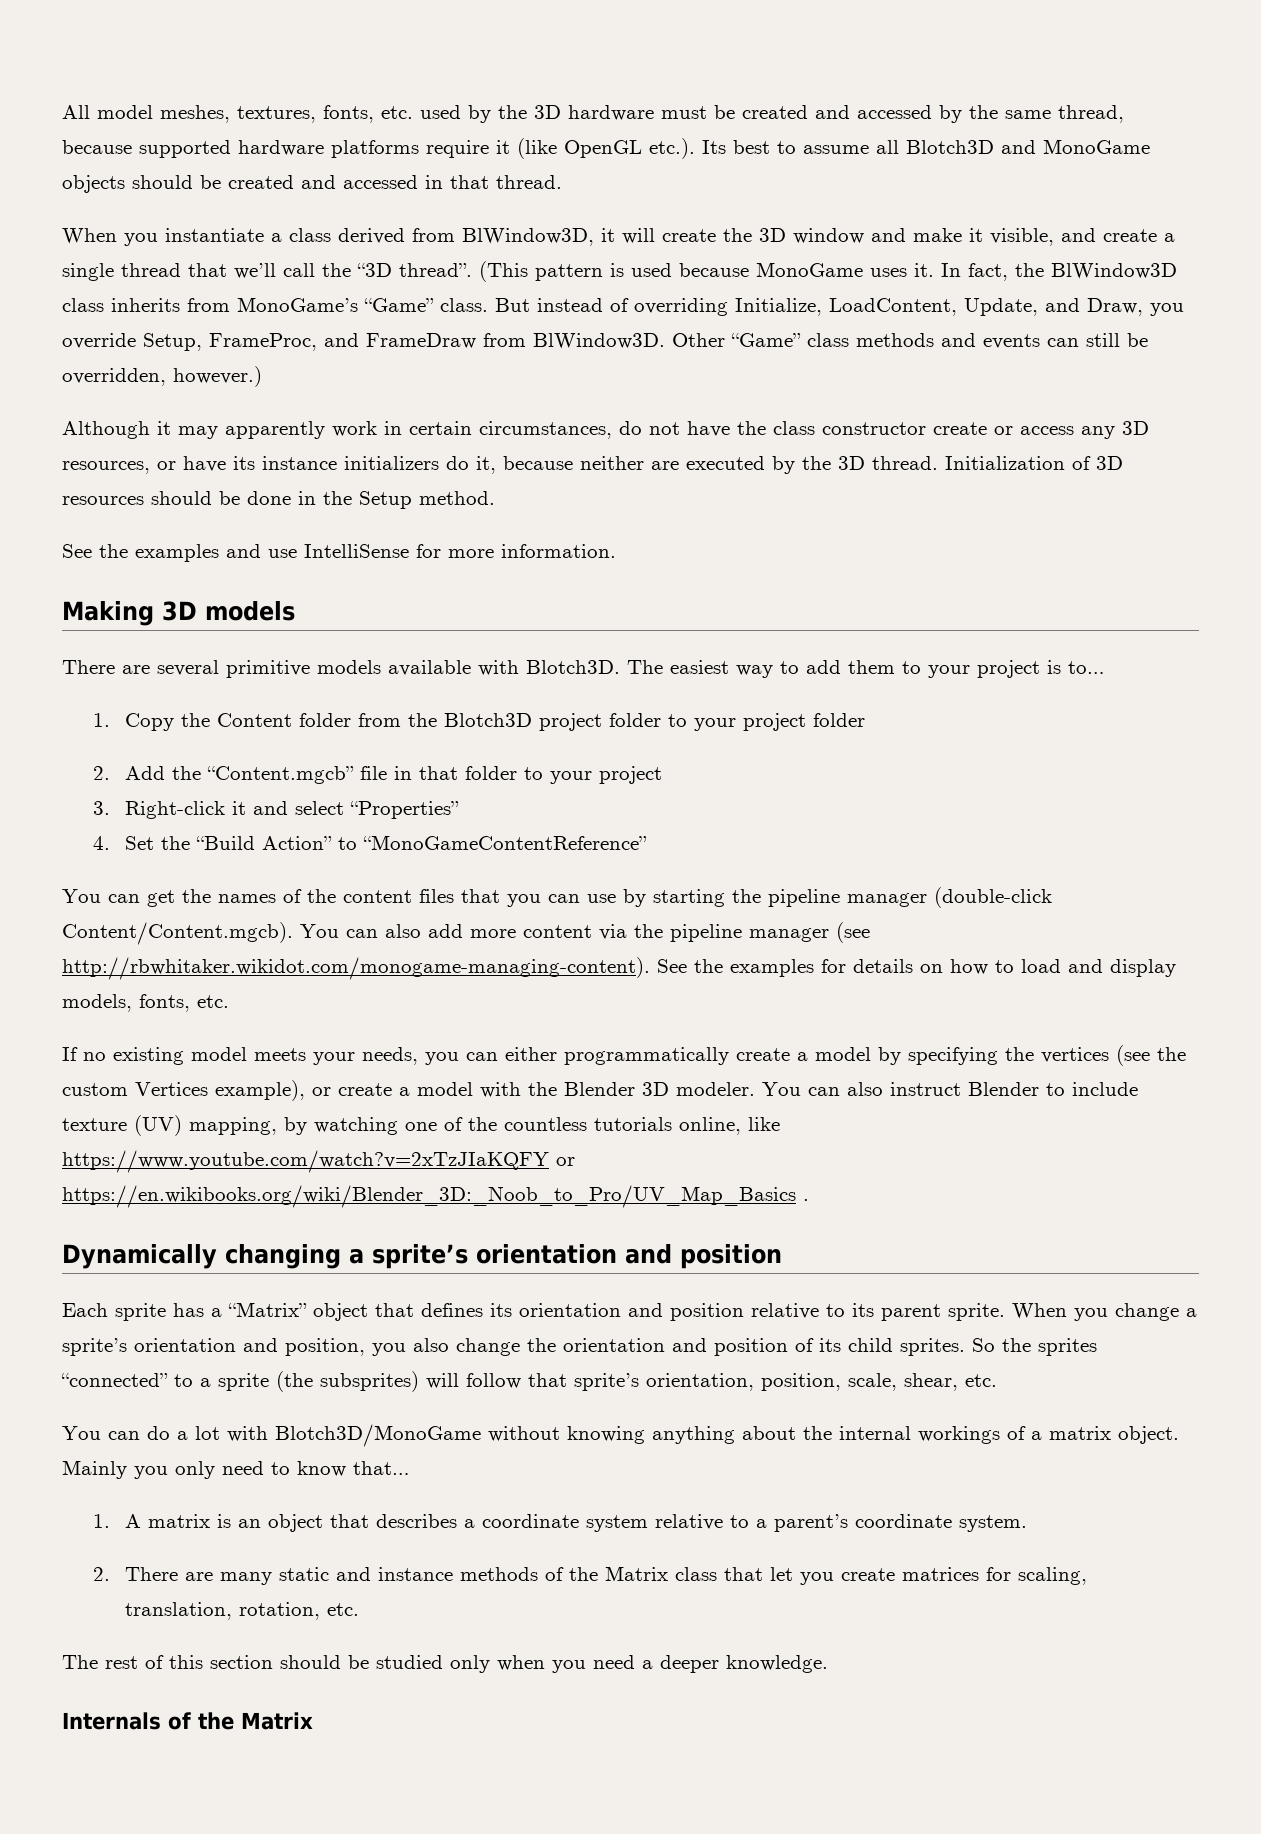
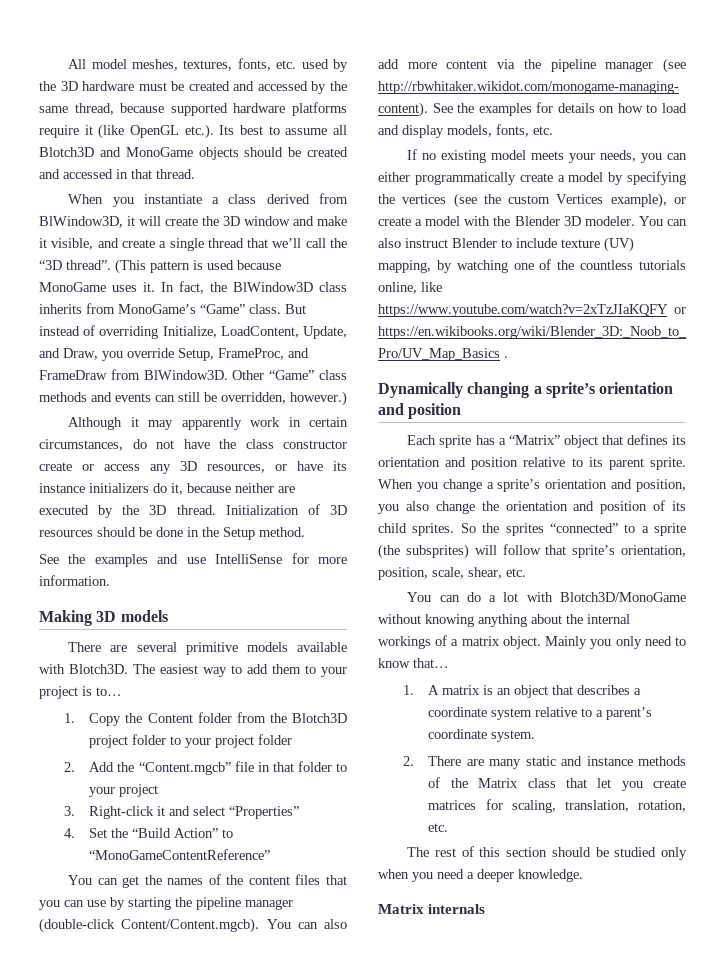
- Internals of the Matrix
+ Matrix internals

